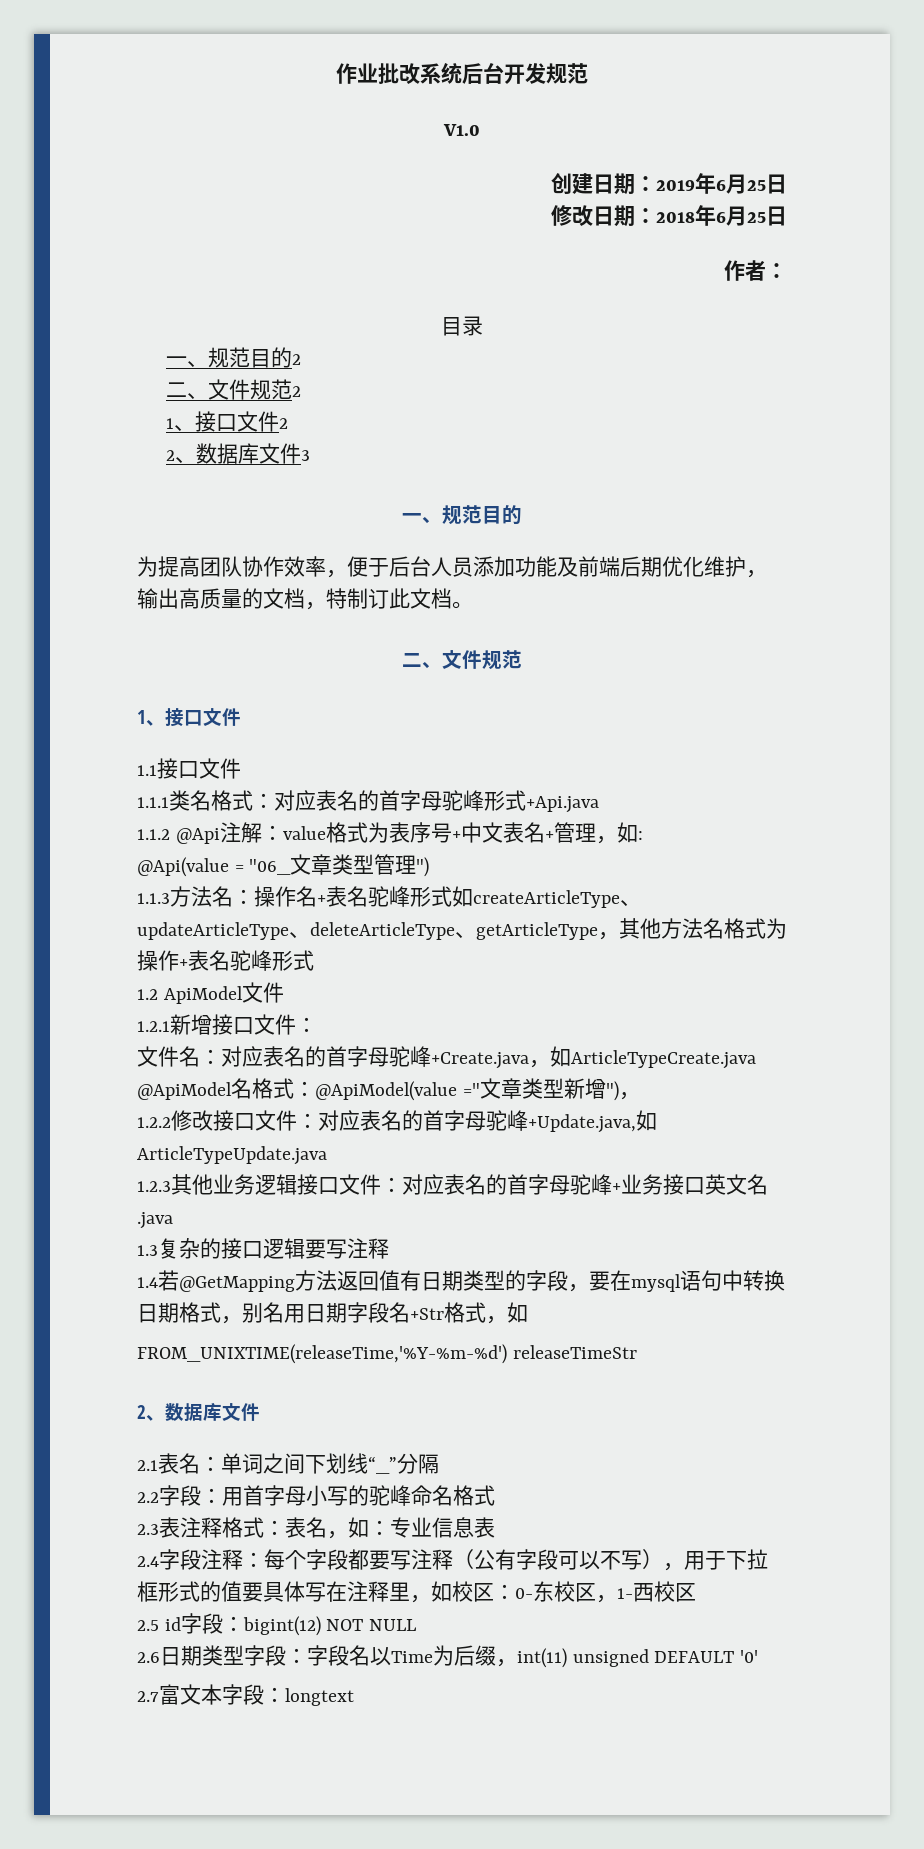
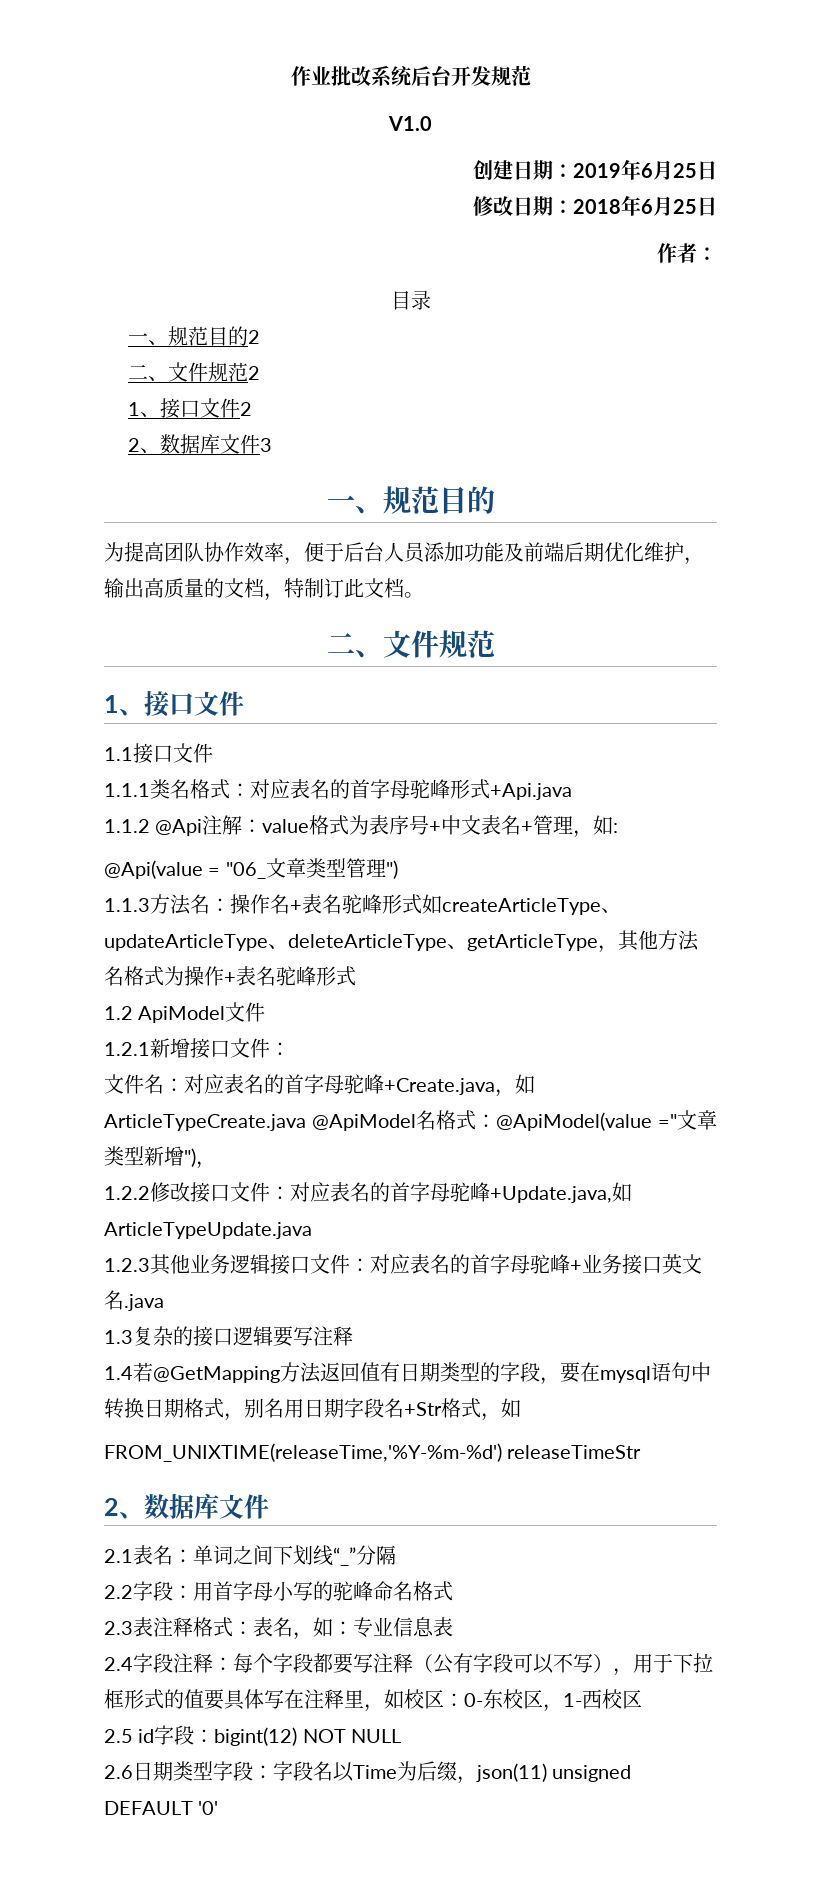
- 2.6日期类型字段：字段名以Time为后缀，int(11) unsigned DEFAULT '0'
+ 2.6日期类型字段：字段名以Time为后缀，json(11) unsigned DEFAULT '0'
- 2.7富文本字段：longtext

